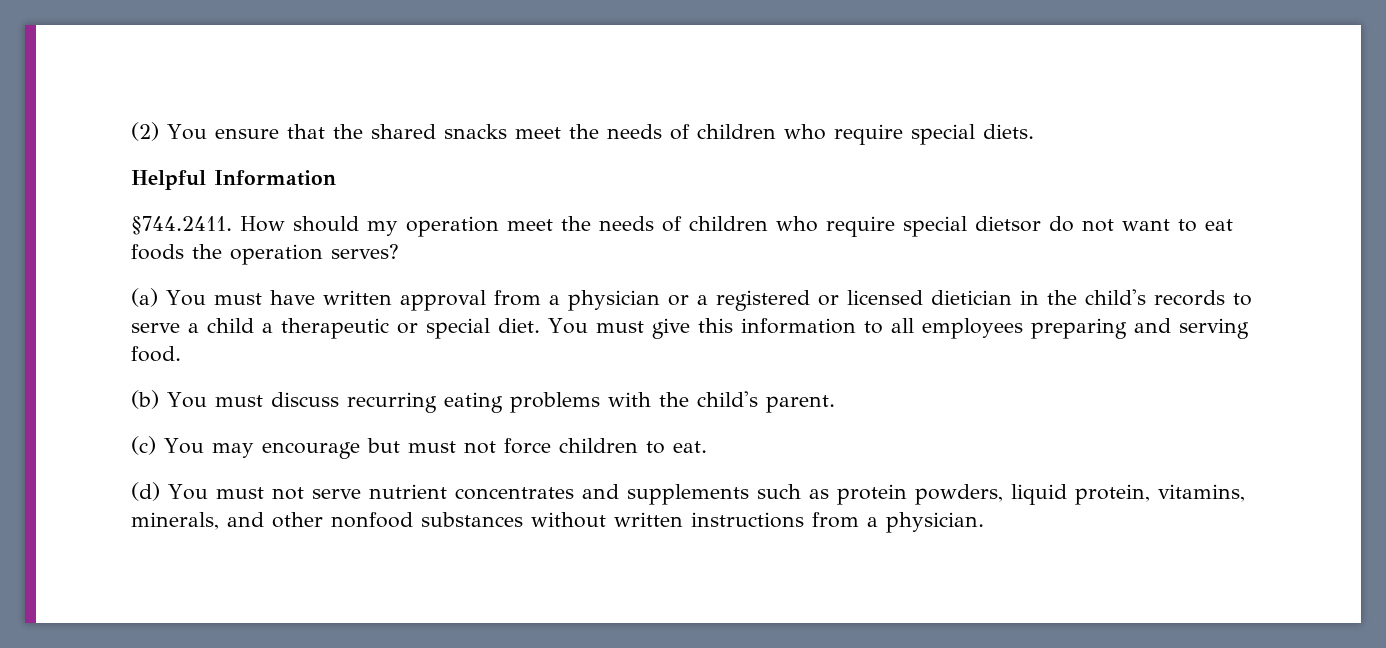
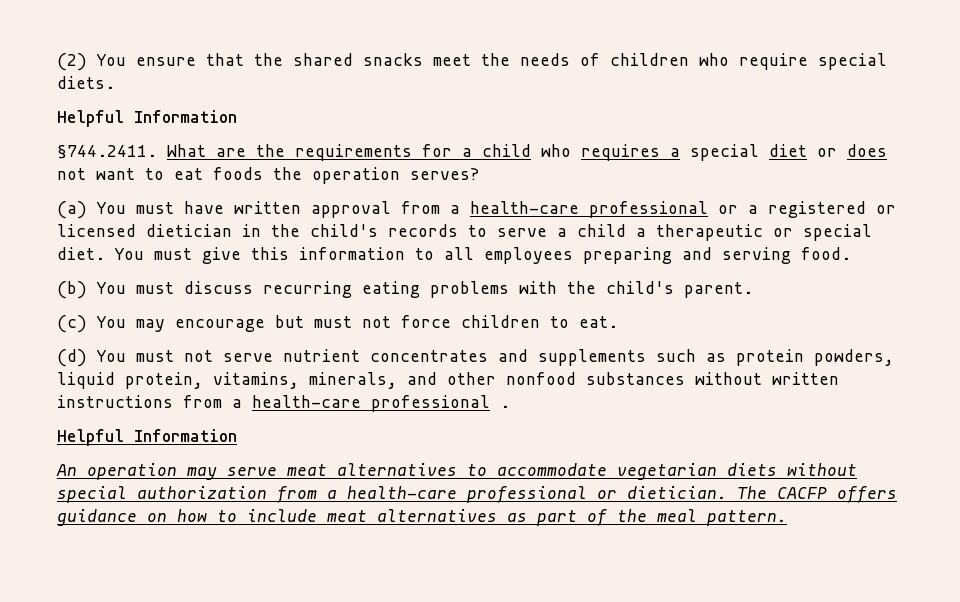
- §744.2411. How should my operation meet the needs of children who require special dietsor do not want to eat foods the operation serves?
+ §744.2411. What are the requirements for a child who requires a special diet or does not want to eat foods the operation serves?
- (a) You must have written approval from a physician or a registered or licensed dietician in the child's records to serve a child a therapeutic or special diet.
+ (a) You must have written approval from a health-care professional or a registered or licensed dietician in the child's records to serve a child a therapeutic or special diet.
- (d) You must not serve nutrient concentrates and supplements such as protein powders, liquid protein, vitamins, minerals, and other nonfood substances without written instructions from a physician.
+ (d) You must not serve nutrient concentrates and supplements such as protein powders, liquid protein, vitamins, minerals, and other nonfood substances without written instructions from a health-care professional .
+ Helpful Information
+ An operation may serve meat alternatives to accommodate vegetarian diets without special authorization from a health-care professional or dietician. The CACFP offers guidance on how to include meat alternatives as part of the meal pattern.

